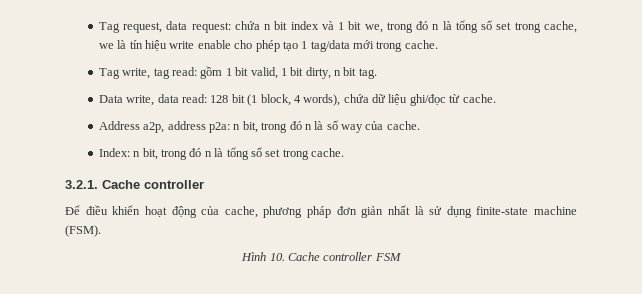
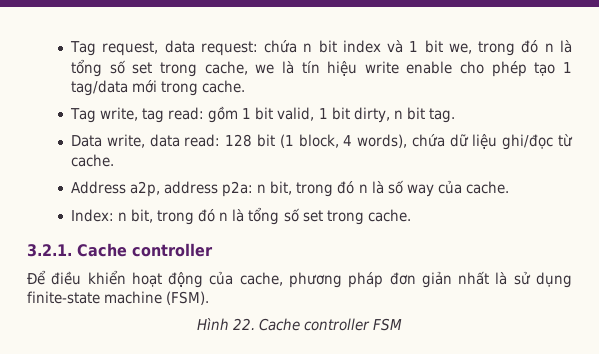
- Hình 10. Cache controller FSM
+ Hình 22. Cache controller FSM

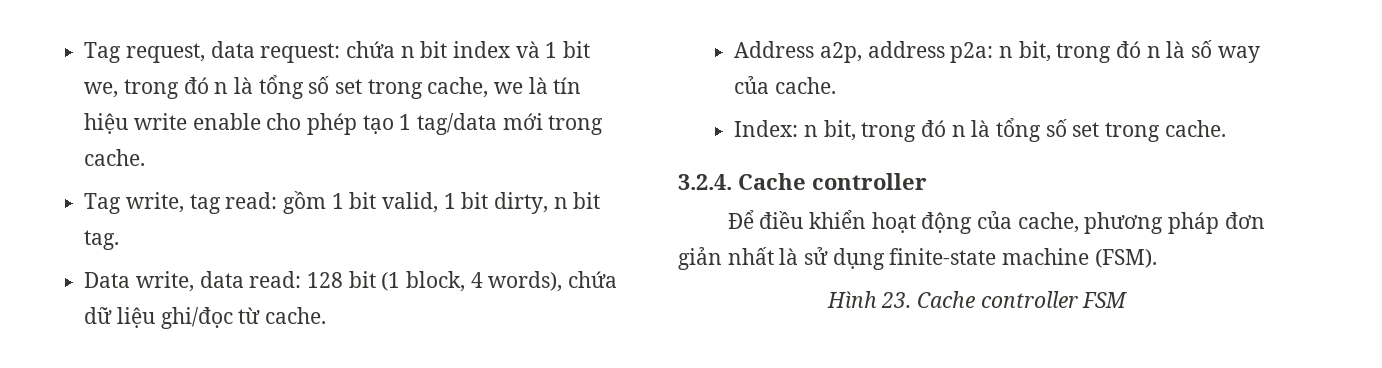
- 3.2.1. Cache controller
+ 3.2.4. Cache controller
- Hình 22. Cache controller FSM
+ Hình 23. Cache controller FSM

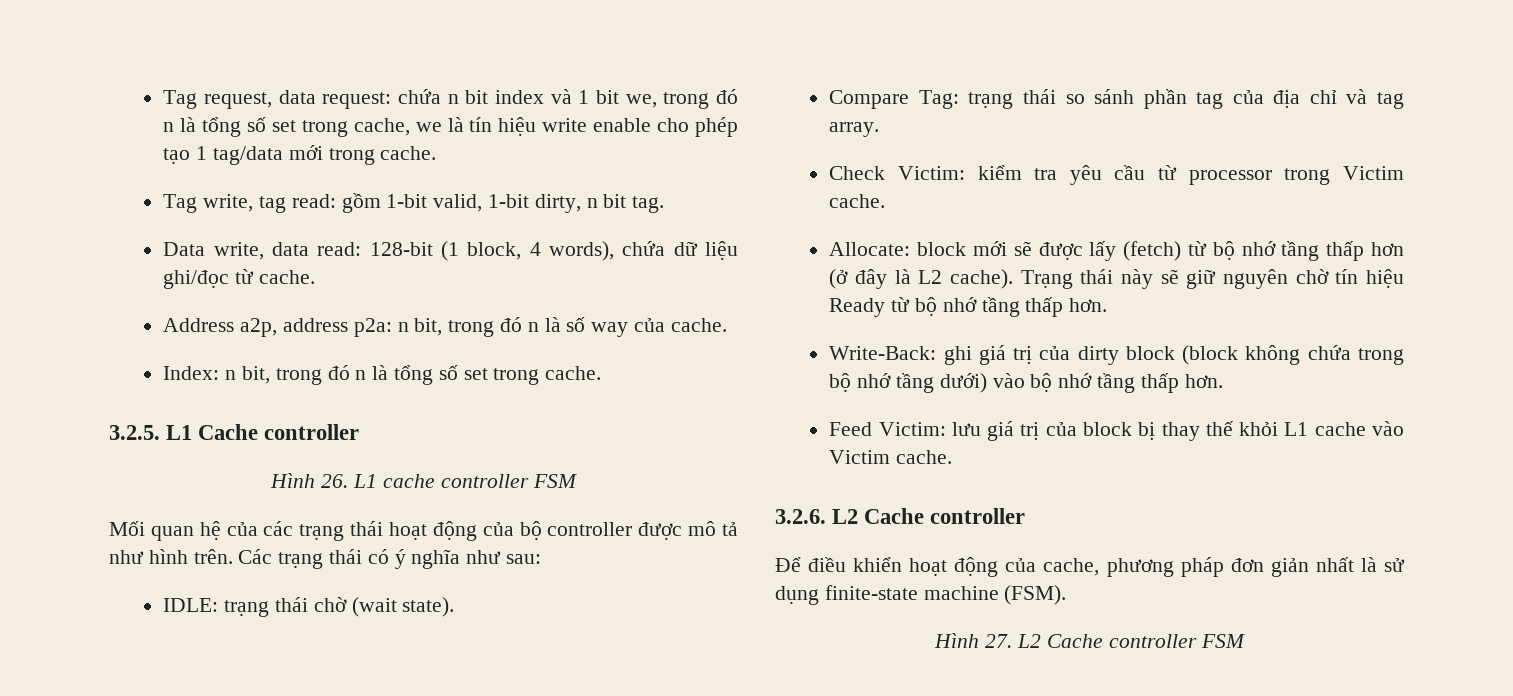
- Tag write, tag read: gồm 1 bit valid, 1 bit dirty, n bit tag.
+ Tag write, tag read: gồm 1-bit valid, 1-bit dirty, n bit tag.
- Data write, data read: 128 bit (1 block, 4 words), chứa dữ liệu ghi/đọc từ cache.
+ Data write, data read: 128-bit (1 block, 4 words), chứa dữ liệu ghi/đọc từ cache.
- 3.2.4. Cache controller
+ 3.2.5. L1 Cache controller
+ Hình 26. L1 cache controller FSM
+ Mối quan hệ của các trạng thái hoạt động của bộ controller được mô tả như hình trên. Các trạng thái có ý nghĩa như sau:
+ IDLE: trạng thái chờ (wait state).
+ Compare Tag: trạng thái so sánh phần tag của địa chỉ và tag array.
+ Check Victim: kiểm tra yêu cầu từ processor trong Victim cache.
+ Allocate: block mới sẽ được lấy (fetch) từ bộ nhớ tầng thấp hơn (ở đây là L2 cache). Trạng thái này sẽ giữ nguyên chờ tín hiệu Ready từ bộ nhớ tầng thấp hơn.
+ Write-Back: ghi giá trị của dirty block (block không chứa trong bộ nhớ tầng dưới) vào bộ nhớ tầng thấp hơn.
+ Feed Victim: lưu giá trị của block bị thay thế khỏi L1 cache vào Victim cache.
+ 3.2.6. L2 Cache controller
- Hình 23. Cache controller FSM
+ Hình 27. L2 Cache controller FSM

